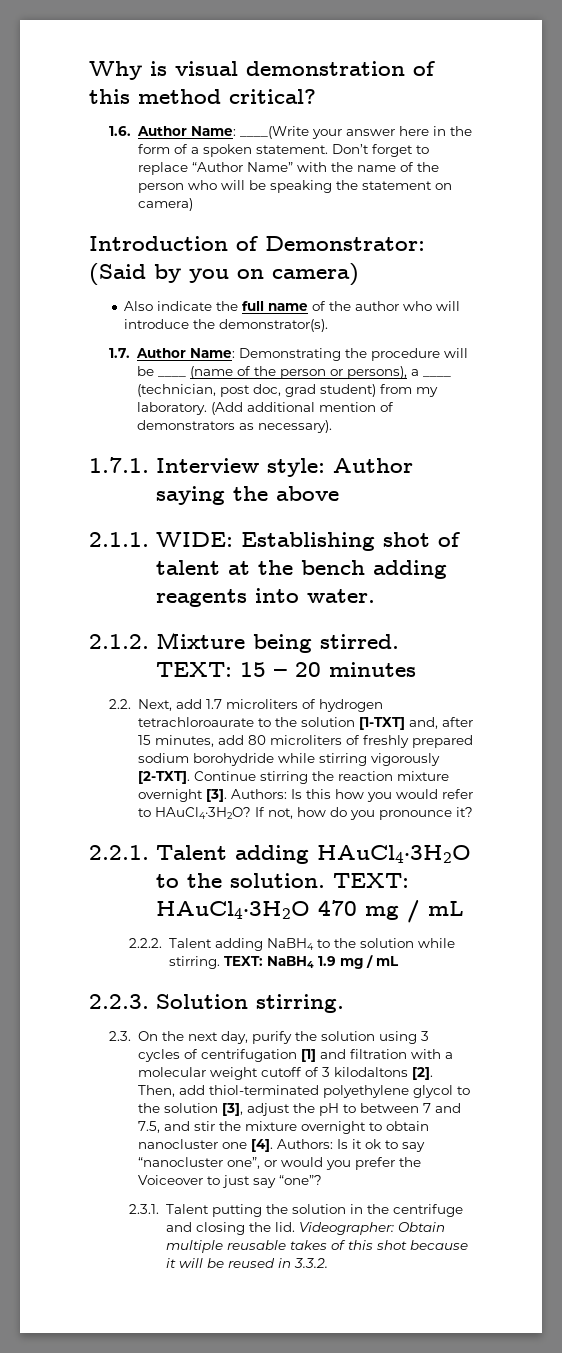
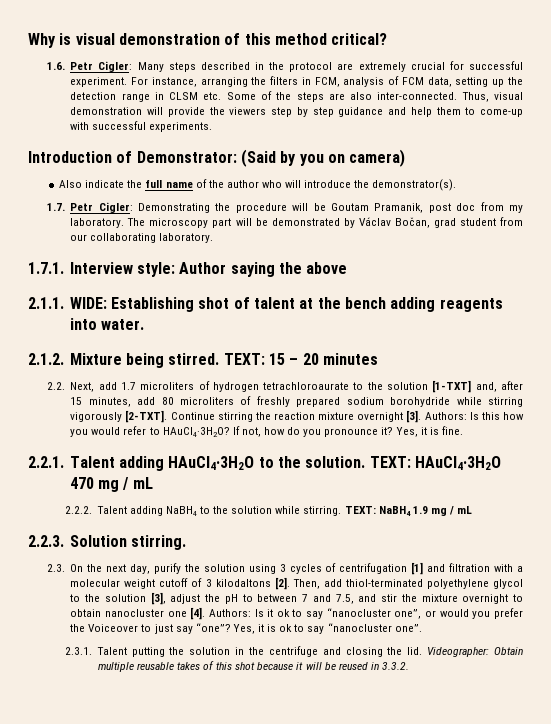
- 1.6. Author Name: ____(Write your answer here in the form of a spoken statement. Don’t forget to replace “Author Name” with the name of the person who will be speaking the statement on camera)
+ 1.6. Petr Cigler: Many steps described in the protocol are extremely crucial for successful experiment. For instance, arranging the filters in FCM, analysis of FCM data, setting up the detection range in CLSM etc. Some of the steps are also inter-connected. Thus, visual demonstration will provide the viewers step by step guidance and help them to come-up with successful experiments.
- 1.7. Author Name: Demonstrating the procedure will be ____ (name of the person or persons), a ____ (technician, post doc, grad student) from my laboratory. (Add additional mention of demonstrators as necessary).
+ 1.7. Petr Cigler: Demonstrating the procedure will be Goutam Pramanik, post doc from my laboratory. The microscopy part will be demonstrated by Václav Bočan, grad student from our collaborating laboratory.
+ Yes, it is fine.
+ Yes, it is ok to say “nanocluster one”.

